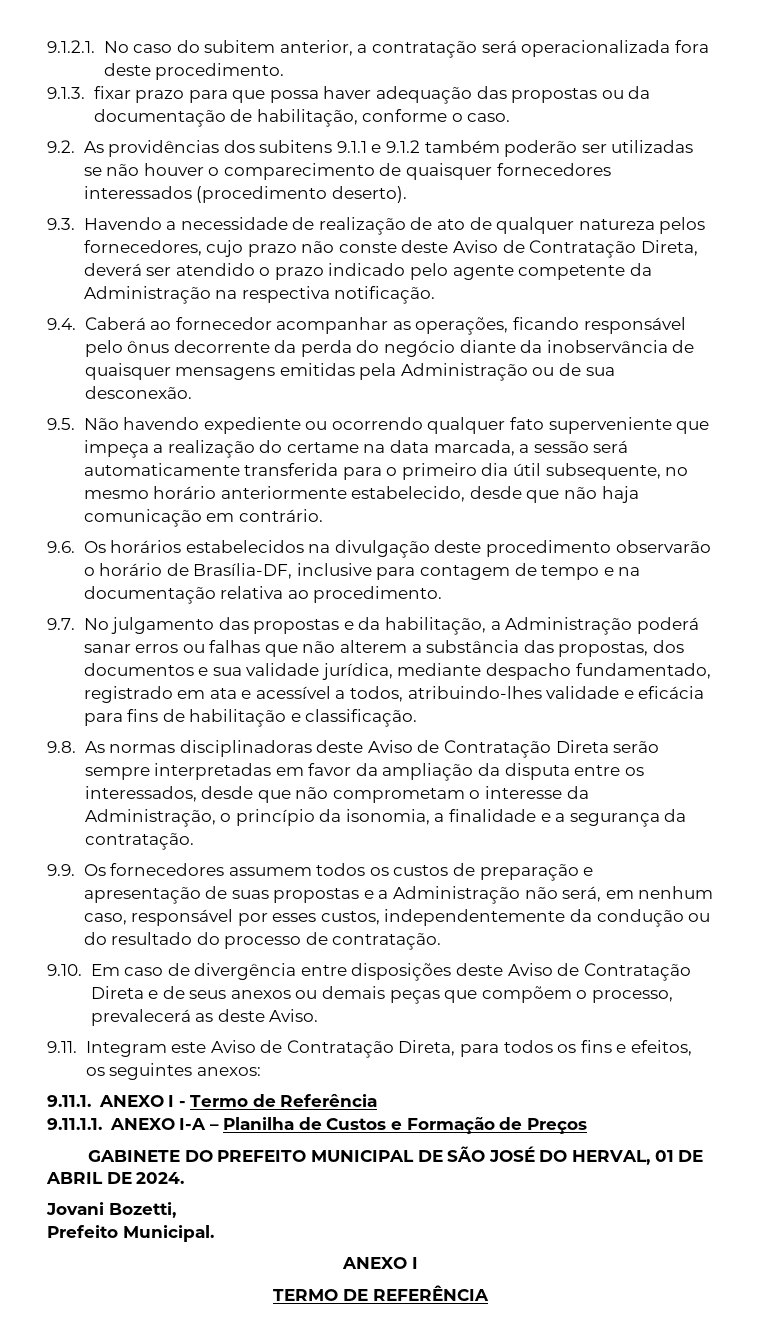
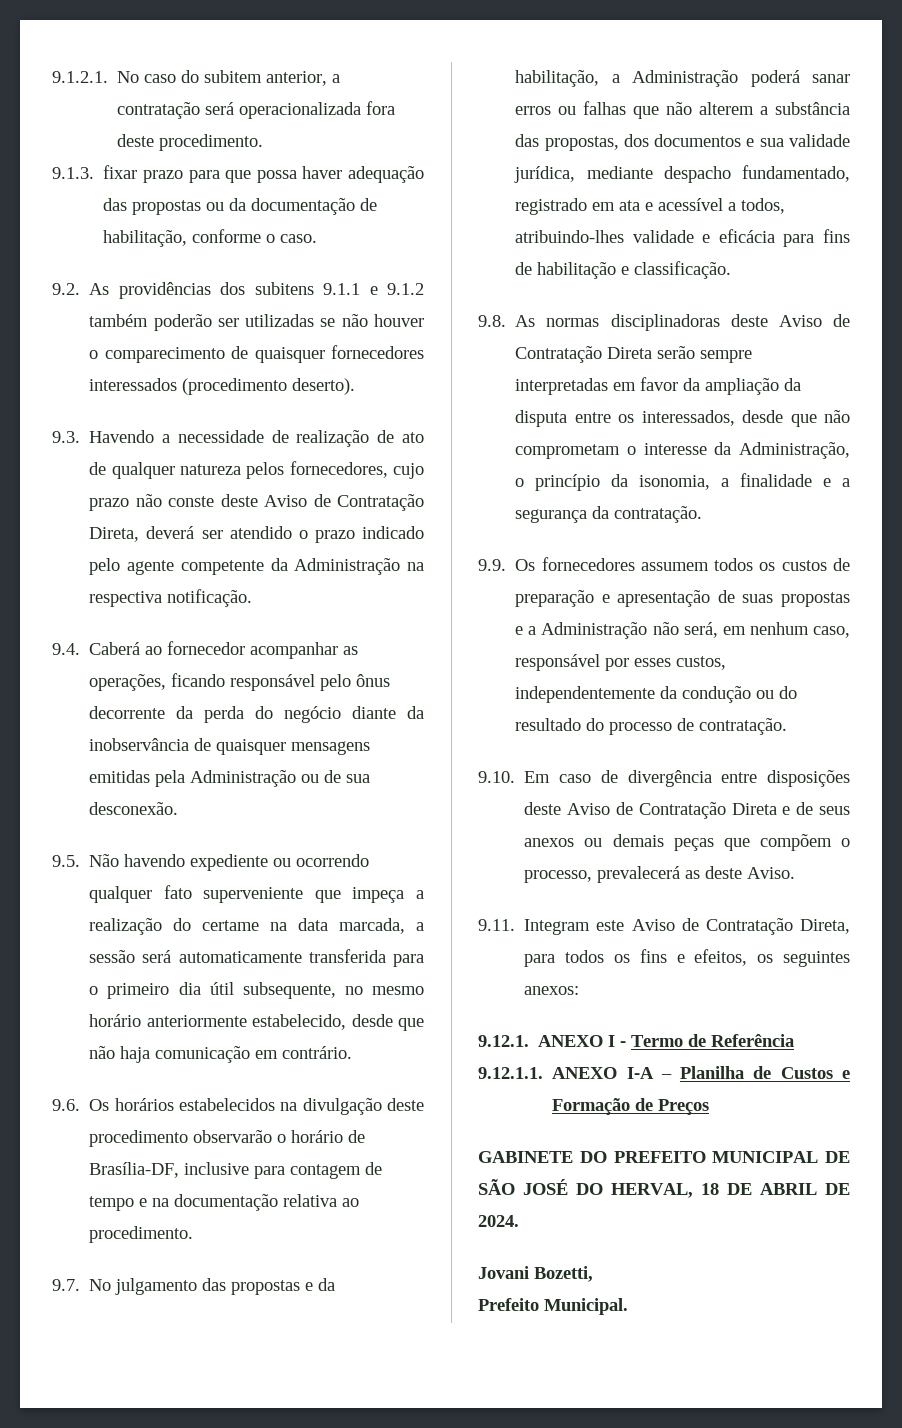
- 9.11.1. ANEXO I - Termo de Referência
+ 9.12.1. ANEXO I - Termo de Referência
- 9.11.1.1. ANEXO I-A – Planilha de Custos e Formação de Preços
+ 9.12.1.1. ANEXO I-A – Planilha de Custos e Formação de Preços
- GABINETE DO PREFEITO MUNICIPAL DE SÃO JOSÉ DO HERVAL, 01 DE ABRIL DE 2024.
+ GABINETE DO PREFEITO MUNICIPAL DE SÃO JOSÉ DO HERVAL, 18 DE ABRIL DE 2024.
  Prefeito Municipal.
- ANEXO I
- TERMO DE REFERÊNCIA

